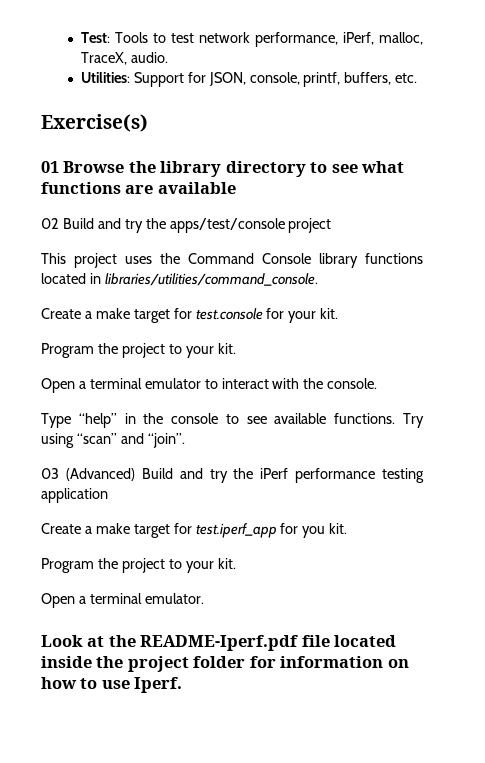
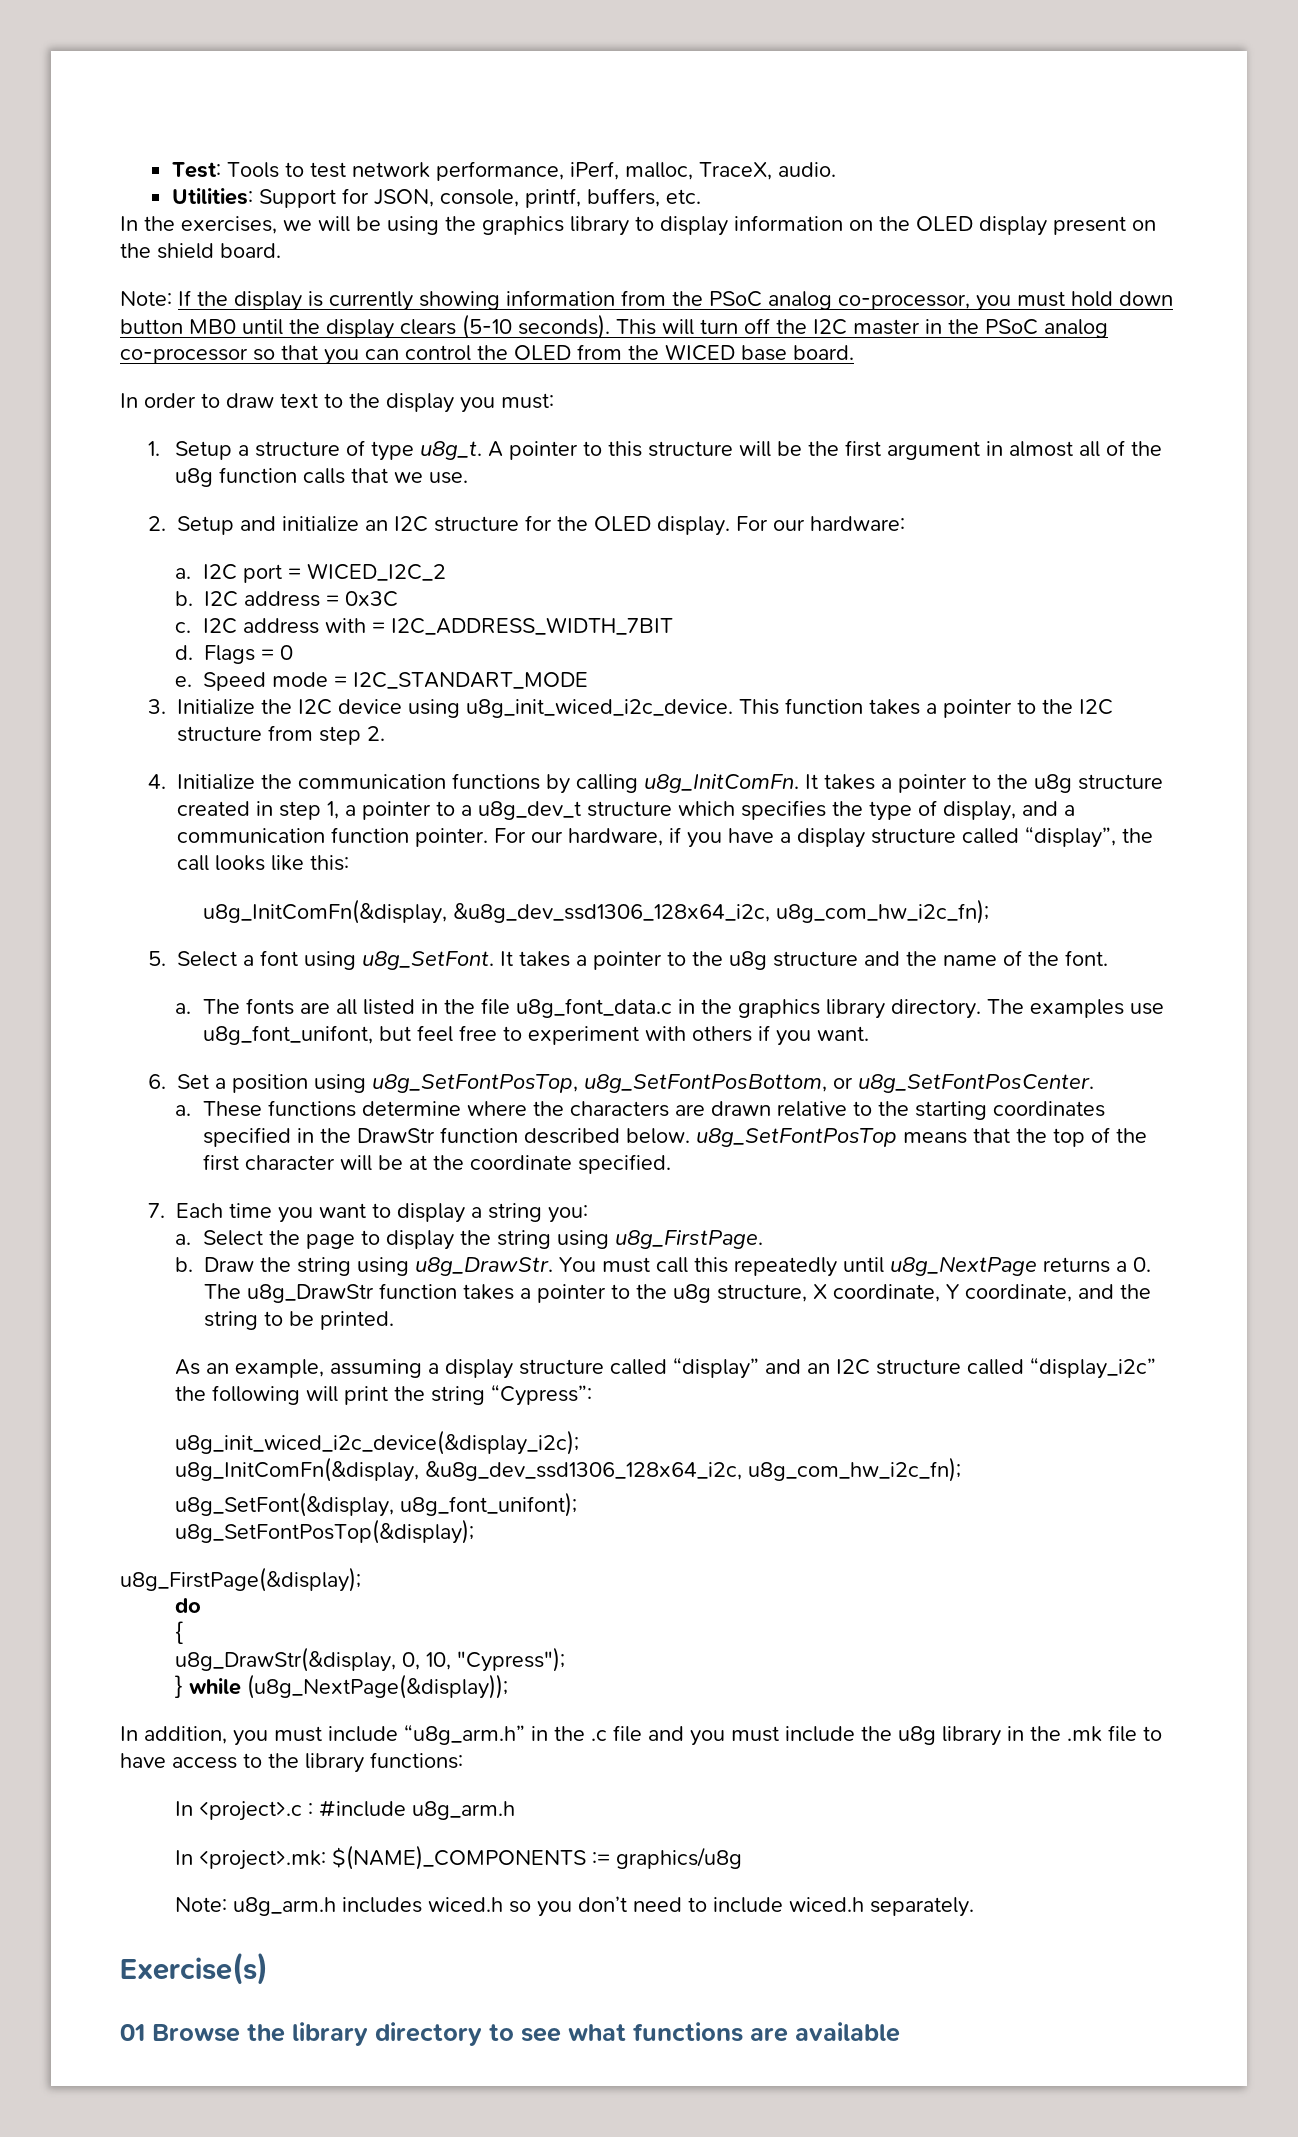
+ In the exercises, we will be using the graphics library to display information on the OLED display present on the shield board.
+ Note: If the display is currently showing information from the PSoC analog co-processor, you must hold down button MB0 until the display clears (5-10 seconds). This will turn off the I2C master in the PSoC analog co-processor so that you can control the OLED from the WICED base board.
+ In order to draw text to the display you must:
+ 1. Setup a structure of type u8g_t. A pointer to this structure will be the first argument in almost all of the u8g function calls that we use.
+ 2. Setup and initialize an I2C structure for the OLED display. For our hardware:
+ a. I2C port = WICED_I2C_2
+ b. I2C address = 0x3C
+ c. I2C address with = I2C_ADDRESS_WIDTH_7BIT
+ d. Flags = 0
+ e. Speed mode = I2C_STANDART_MODE
+ 3. Initialize the I2C device using u8g_init_wiced_i2c_device. This function takes a pointer to the I2C structure from step 2.
+ 4. Initialize the communication functions by calling u8g_InitComFn. It takes a pointer to the u8g structure created in step 1, a pointer to a u8g_dev_t structure which specifies the type of display, and a communication function pointer. For our hardware, if you have a display structure called “display”, the call looks like this:
+ u8g_InitComFn(&display, &u8g_dev_ssd1306_128x64_i2c, u8g_com_hw_i2c_fn);
+ 5. Select a font using u8g_SetFont. It takes a pointer to the u8g structure and the name of the font.
+ a. The fonts are all listed in the file u8g_font_data.c in the graphics library directory. The examples use u8g_font_unifont, but feel free to experiment with others if you want.
+ 6. Set a position using u8g_SetFontPosTop, u8g_SetFontPosBottom, or u8g_SetFontPosCenter.
+ a. These functions determine where the characters are drawn relative to the starting coordinates specified in the DrawStr function described below. u8g_SetFontPosTop means that the top of the first character will be at the coordinate specified.
+ 7. Each time you want to display a string you:
+ a. Select the page to display the string using u8g_FirstPage.
+ b. Draw the string using u8g_DrawStr. You must call this repeatedly until u8g_NextPage returns a 0. The u8g_DrawStr function takes a pointer to the u8g structure, X coordinate, Y coordinate, and the string to be printed.
+ As an example, assuming a display structure called “display” and an I2C structure called “display_i2c” the following will print the string “Cypress”:
+ u8g_init_wiced_i2c_device(&display_i2c);
+ u8g_InitComFn(&display, &u8g_dev_ssd1306_128x64_i2c, u8g_com_hw_i2c_fn);
+ u8g_SetFont(&display, u8g_font_unifont);
+ u8g_SetFontPosTop(&display);
+ u8g_FirstPage(&display);
+ do
+ {
+ u8g_DrawStr(&display, 0, 10, "Cypress");
+ } while (u8g_NextPage(&display));
+ In addition, you must include “u8g_arm.h” in the .c file and you must include the u8g library in the .mk file to have access to the library functions:
+ In <project>.c : #include u8g_arm.h
+ In <project>.mk: $(NAME)_COMPONENTS := graphics/u8g
+ Note: u8g_arm.h includes wiced.h so you don’t need to include wiced.h separately.
- 02 Build and try the apps/test/console project
- This project uses the Command Console library functions located in libraries/utilities/command_console.
- Create a make target for test.console for your kit.
- Program the project to your kit.
- Open a terminal emulator to interact with the console.
- Type “help” in the console to see available functions. Try using “scan” and “join”.
- 03 (Advanced) Build and try the iPerf performance testing application
- Create a make target for test.iperf_app for you kit.
- Program the project to your kit.
- Open a terminal emulator.
- Look at the README-Iperf.pdf file located inside the project folder for information on how to use Iperf.

